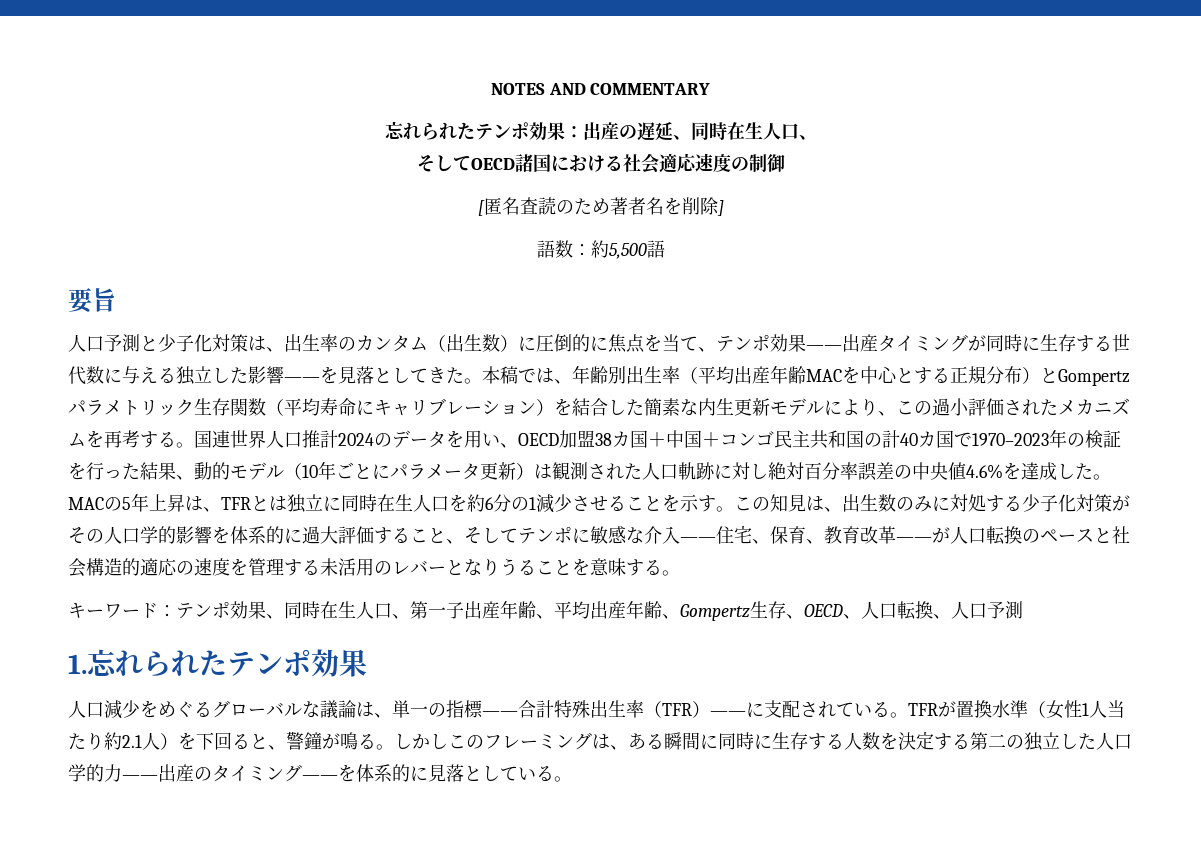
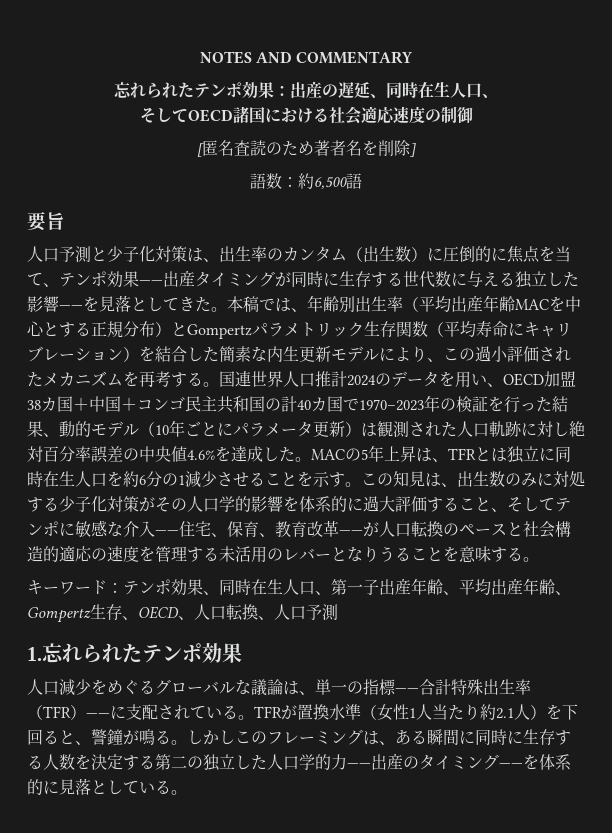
- 語数：約5,500語
+ 語数：約6,500語

